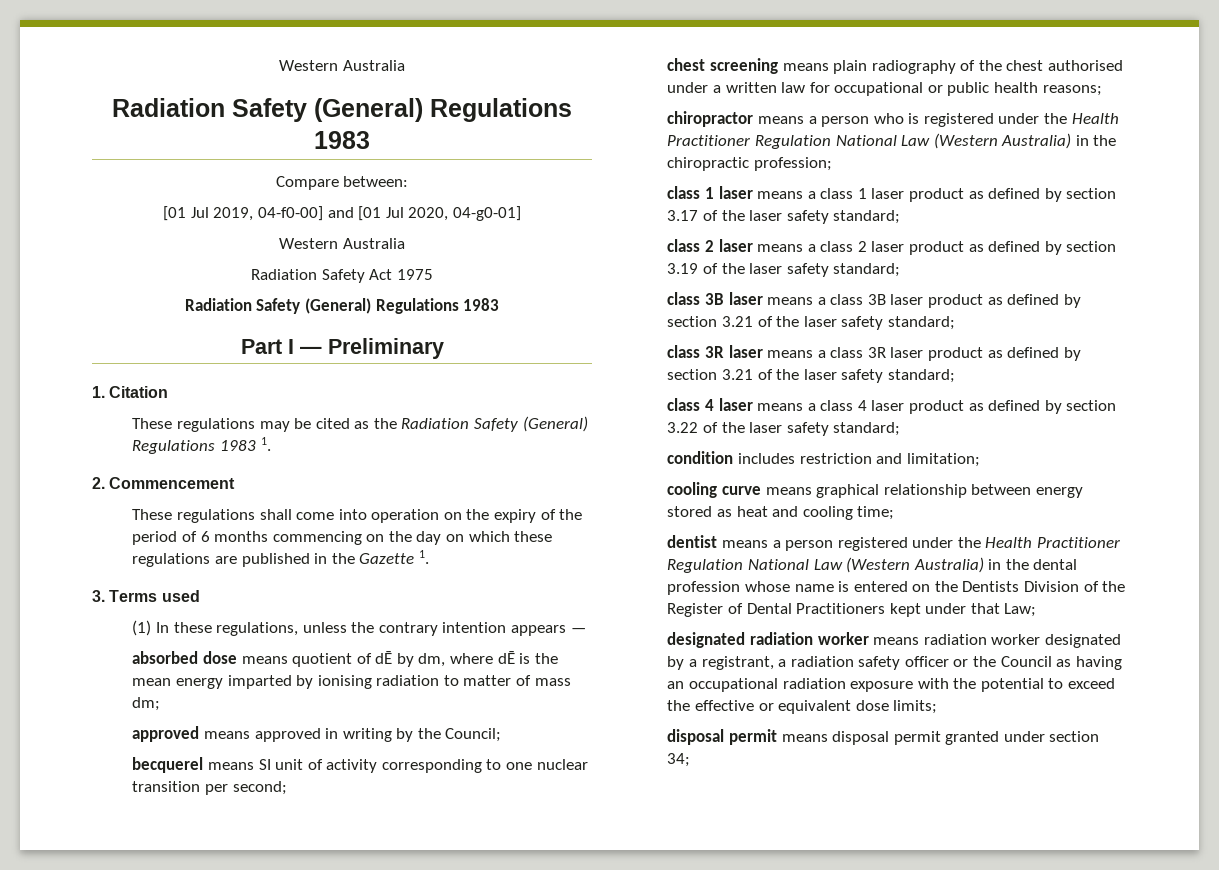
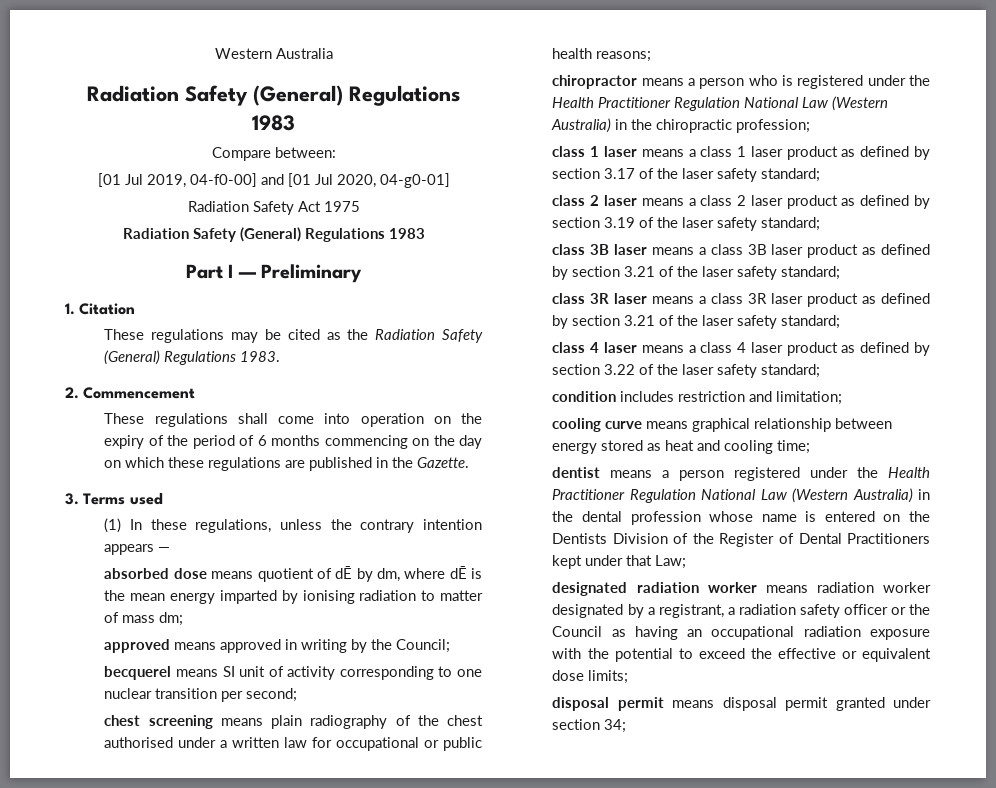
  [01 Jul 2019, 04-f0-00] and [01 Jul 2020, 04-g0-01]
- Western Australia
- These regulations may be cited as the Radiation Safety (General) Regulations 1983 1.
+ These regulations may be cited as the Radiation Safety (General) Regulations 1983.
- These regulations shall come into operation on the expiry of the period of 6 months commencing on the day on which these regulations are published in the Gazette 1.
+ These regulations shall come into operation on the expiry of the period of 6 months commencing on the day on which these regulations are published in the Gazette.

